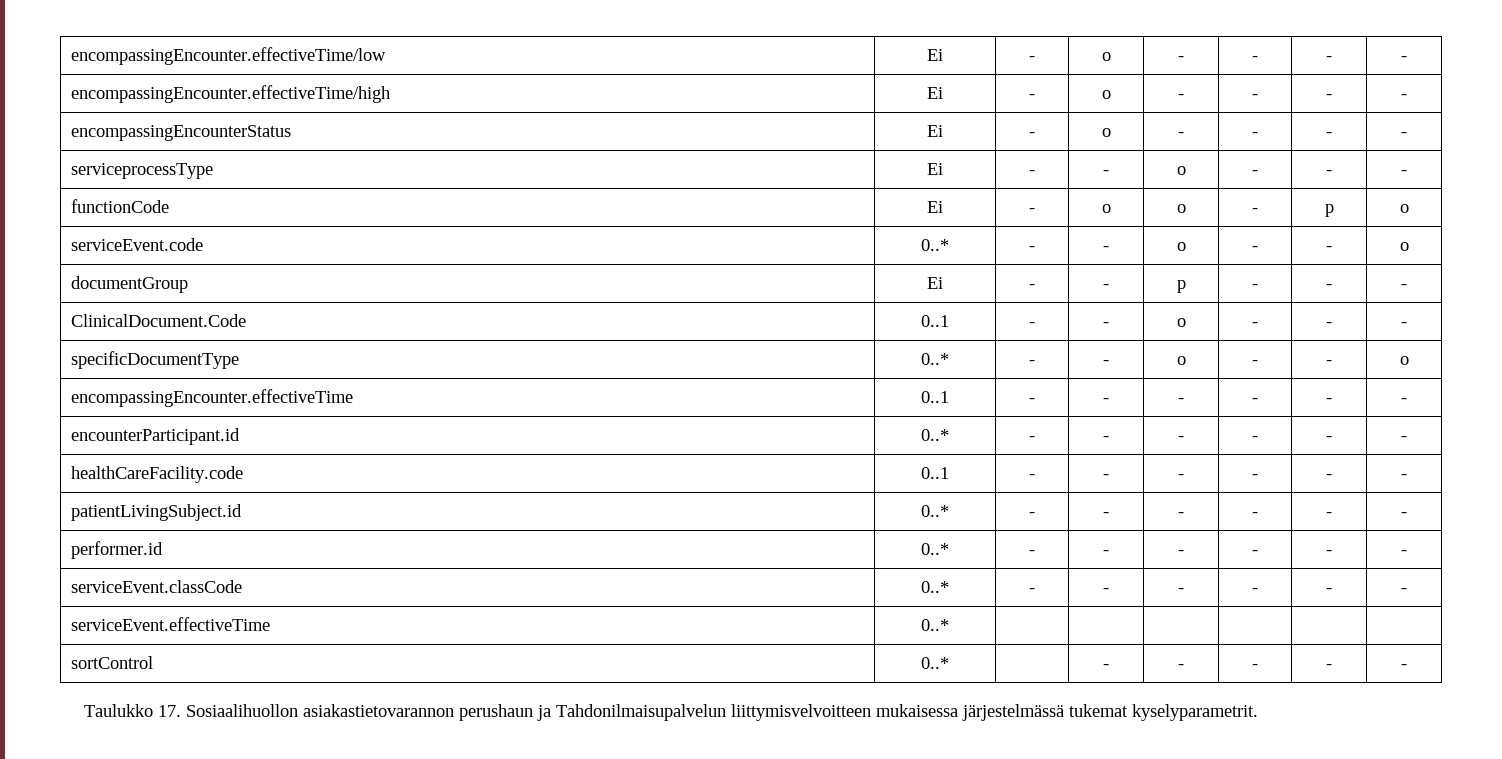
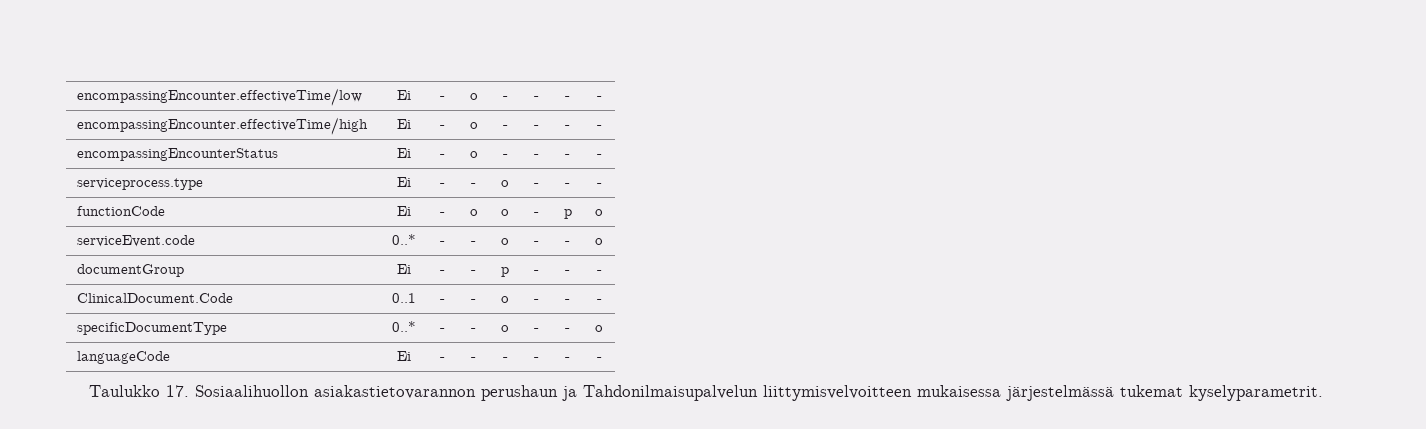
- serviceprocessType | Ei | - | - | o | - | - | -
+ serviceprocess.type | Ei | - | - | o | - | - | -
- encompassingEncounter.effectiveTime | 0..1 | - | - | - | - | - | -
- encounterParticipant.id | 0..* | - | - | - | - | - | -
- healthCareFacility.code | 0..1 | - | - | - | - | - | -
- patientLivingSubject.id | 0..* | - | - | - | - | - | -
- performer.id | 0..* | - | - | - | - | - | -
- serviceEvent.classCode | 0..* | - | - | - | - | - | -
- serviceEvent.effectiveTime | 0..* | | | | | |
- sortControl | 0..* | | - | - | - | - | -
+ languageCode | Ei | - | - | - | - | - | -

